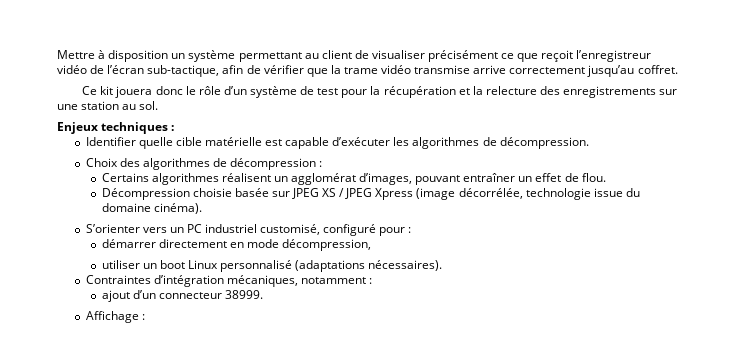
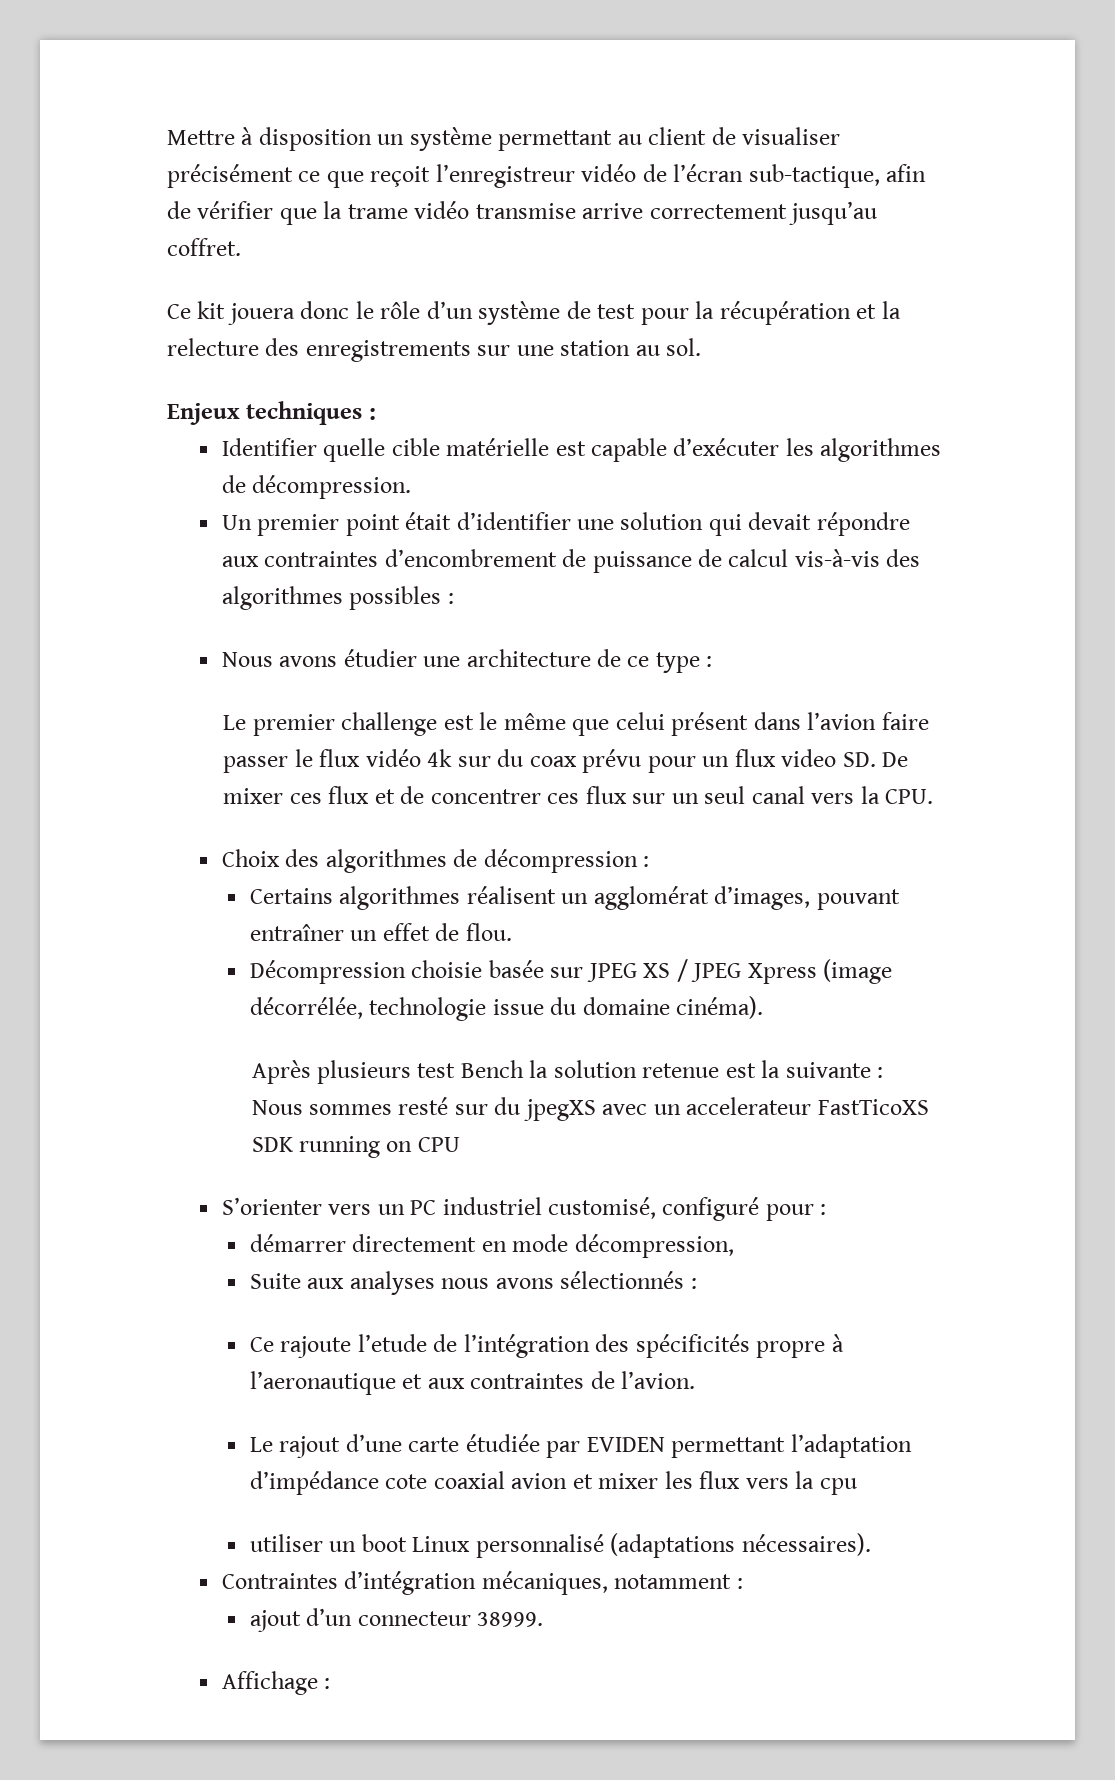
+ Un premier point était d’identifier une solution qui devait répondre aux contraintes d’encombrement de puissance de calcul vis-à-vis des algorithmes possibles :
+ Nous avons étudier une architecture de ce type :
+ Le premier challenge est le même que celui présent dans l’avion faire passer le flux vidéo 4k sur du coax prévu pour un flux video SD. De mixer ces flux et de concentrer ces flux sur un seul canal vers la CPU.
+ Après plusieurs test Bench la solution retenue est la suivante :
+ Nous sommes resté sur du jpegXS avec un accelerateur FastTicoXS SDK running on CPU
+ Suite aux analyses nous avons sélectionnés :
+ Ce rajoute l’etude de l’intégration des spécificités propre à l’aeronautique et aux contraintes de l’avion.
+ Le rajout d’une carte étudiée par EVIDEN permettant l’adaptation d’impédance cote coaxial avion et mixer les flux vers la cpu

